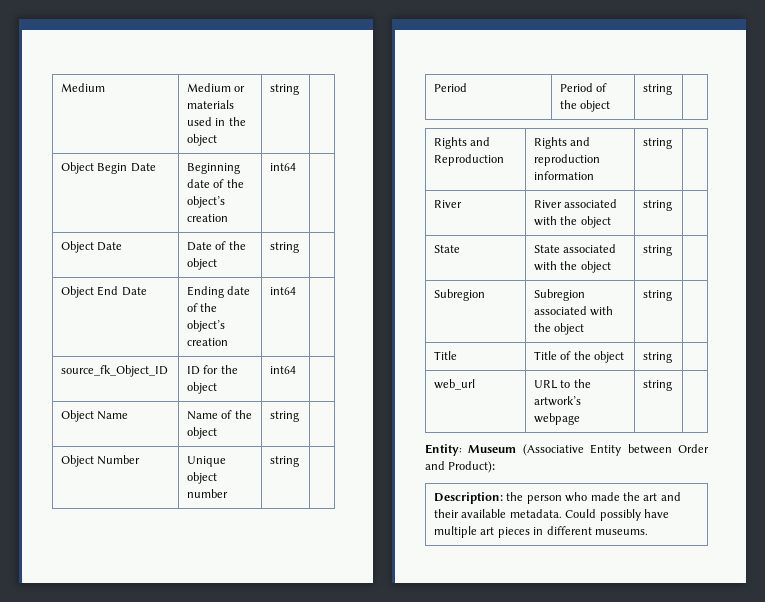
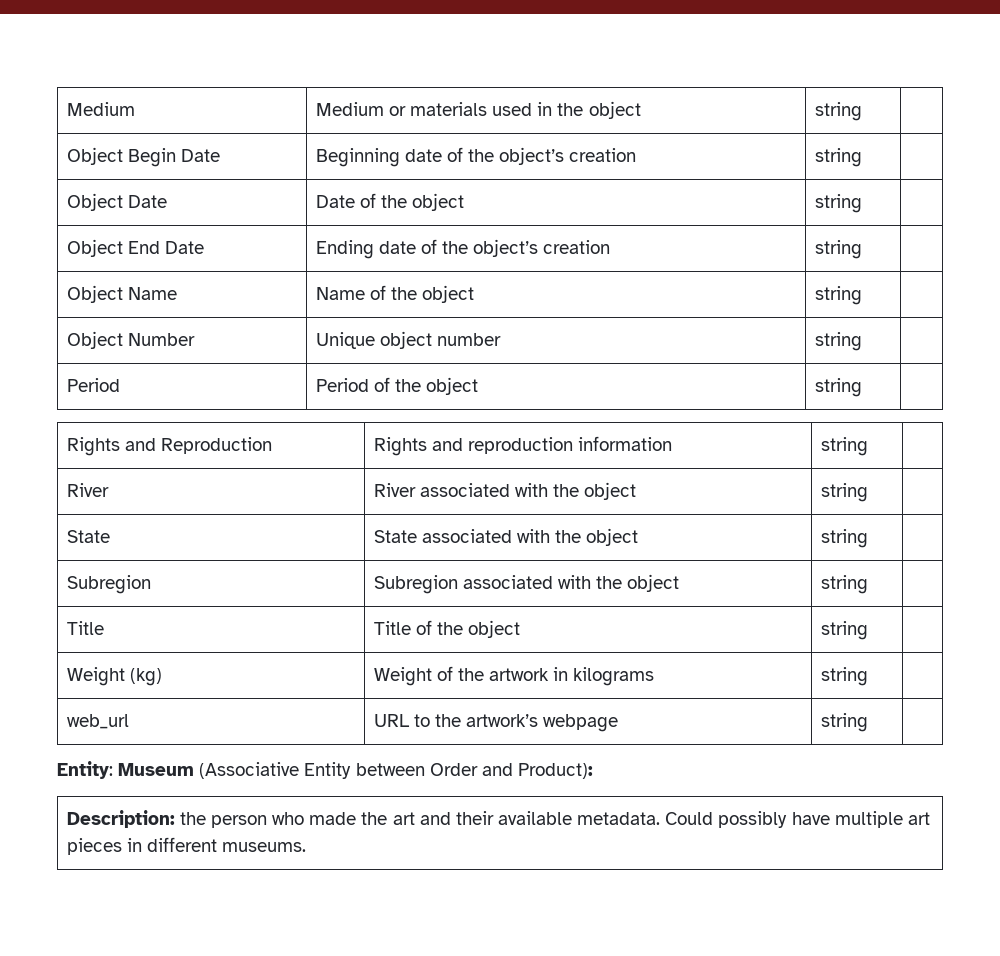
- Object Begin Date | Beginning date of the object’s creation | int64 |
+ Object Begin Date | Beginning date of the object’s creation | string |
- Object End Date | Ending date of the object’s creation | int64 |
- source_fk_Object_ID | ID for the object | int64 |
+ Object End Date | Ending date of the object’s creation | string |
+ Weight (kg) | Weight of the artwork in kilograms | string |

